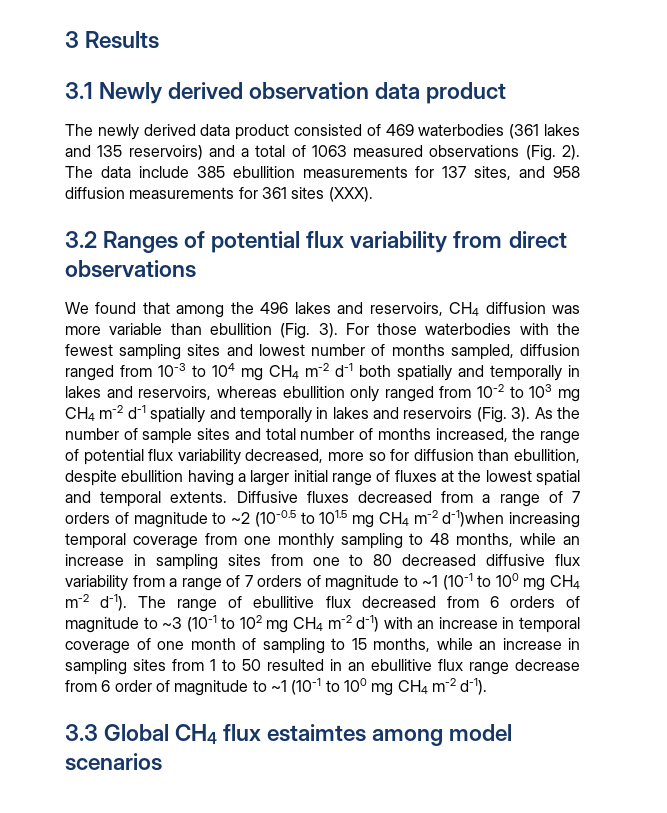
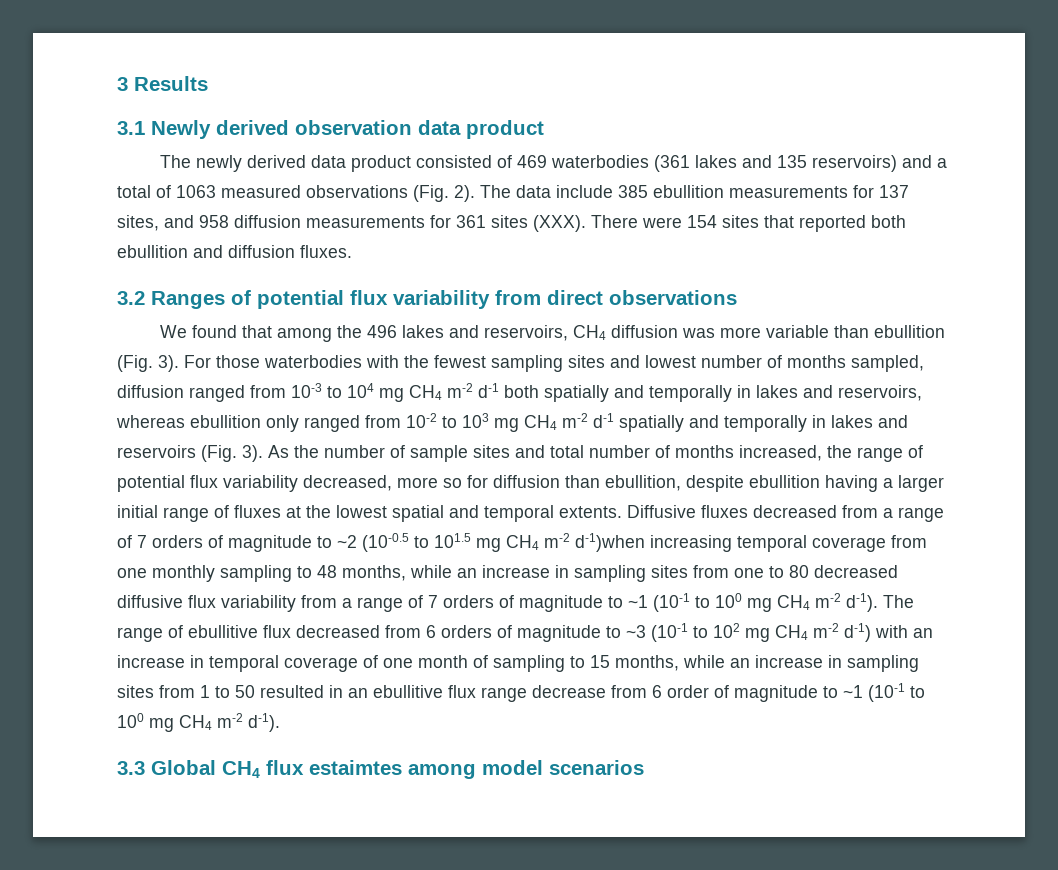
+ There were 154 sites that reported both ebullition and diffusion fluxes.

